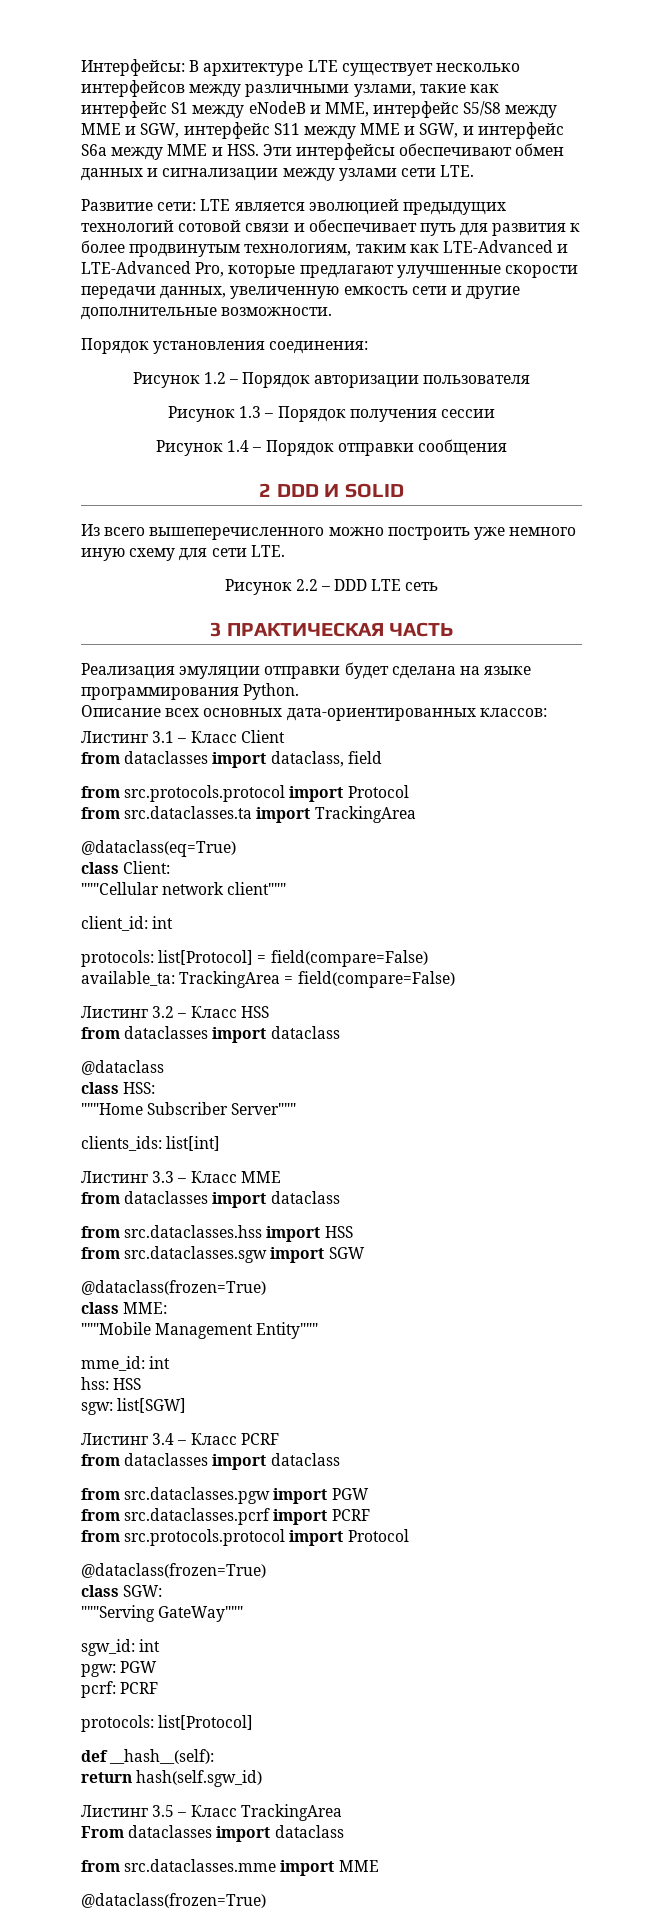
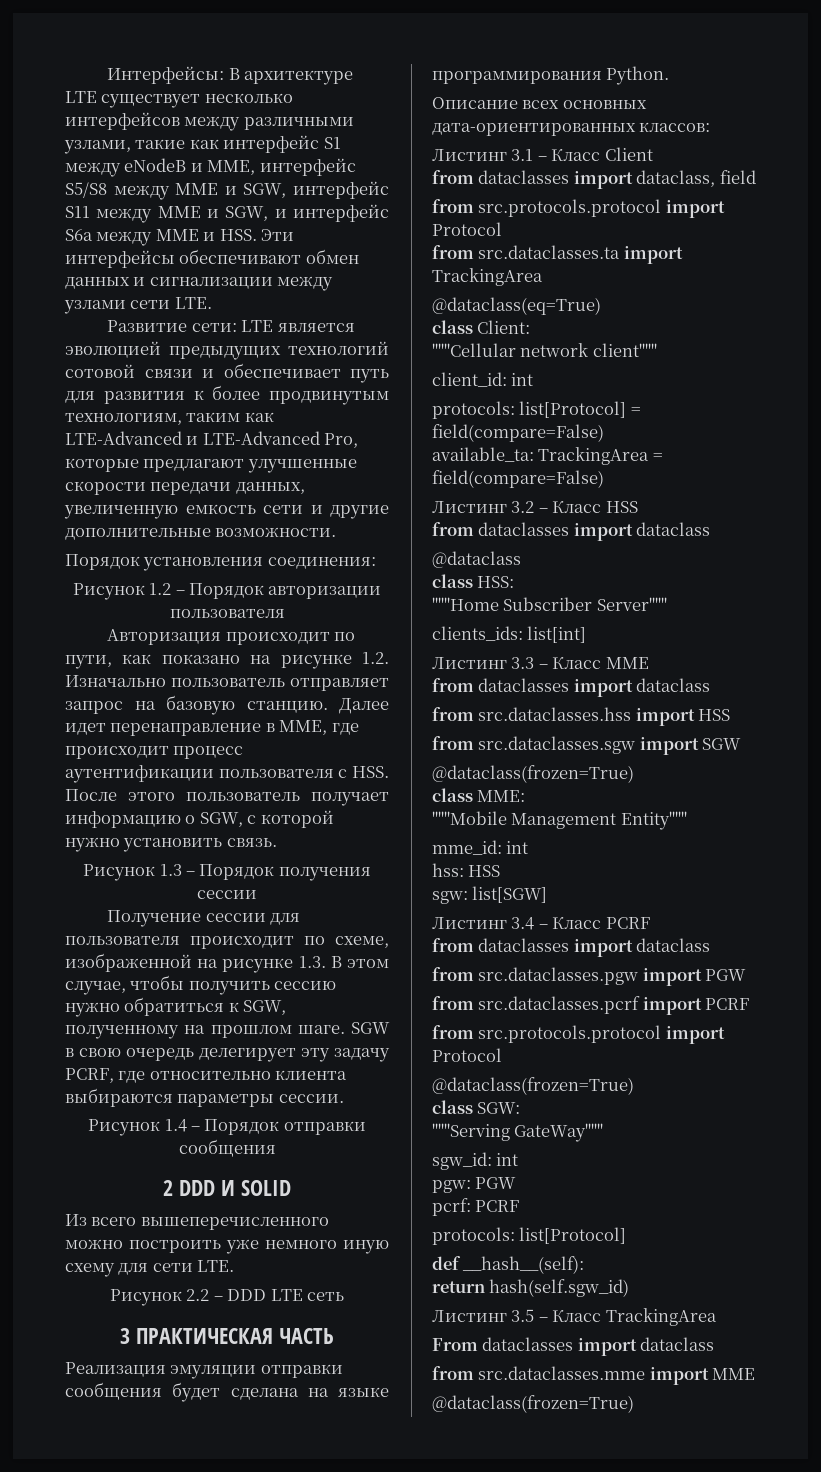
+ Авторизация происходит по пути, как показано на рисунке 1.2. Изначально пользователь отправляет запрос на базовую станцию. Далее идет перенаправление в MME, где происходит процесс аутентификации пользователя с HSS. После этого пользователь получает информацию о SGW, с которой нужно установить связь.
+ Получение сессии для пользователя происходит по схеме, изображенной на рисунке 1.3. В этом случае, чтобы получить сессию нужно обратиться к SGW, полученному на прошлом шаге. SGW в свою очередь делегирует эту задачу PCRF, где относительно клиента выбираются параметры сессии.
- Реализация эмуляции отправки будет сделана на языке программирования Python.
+ Реализация эмуляции отправки сообщения будет сделана на языке программирования Python.

